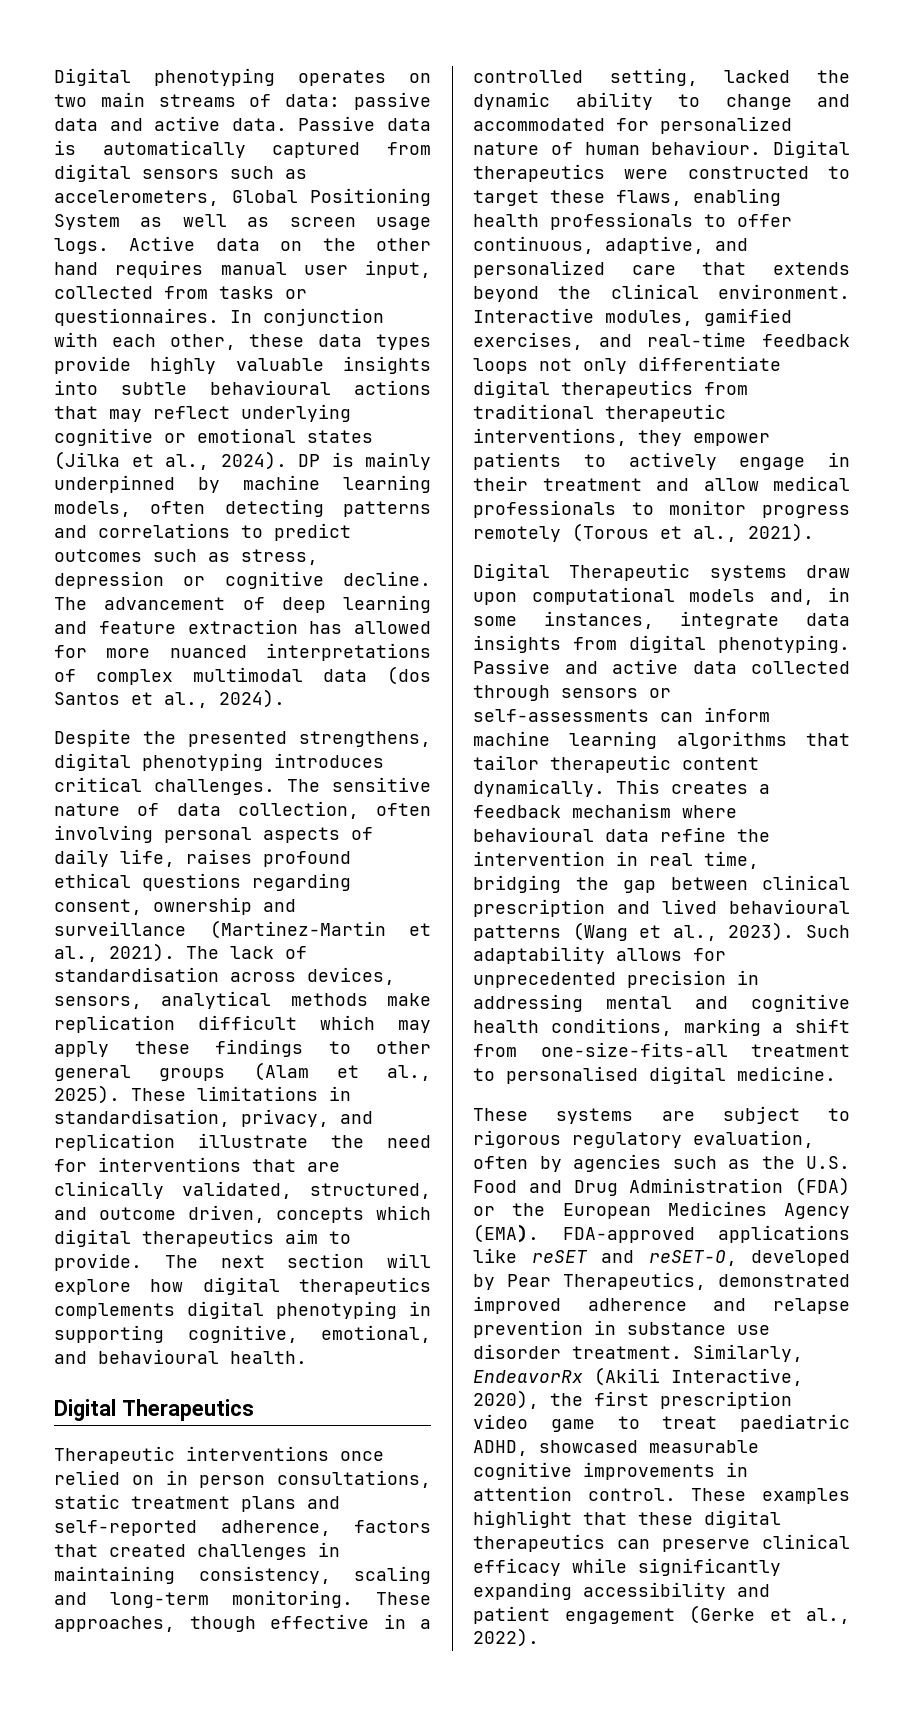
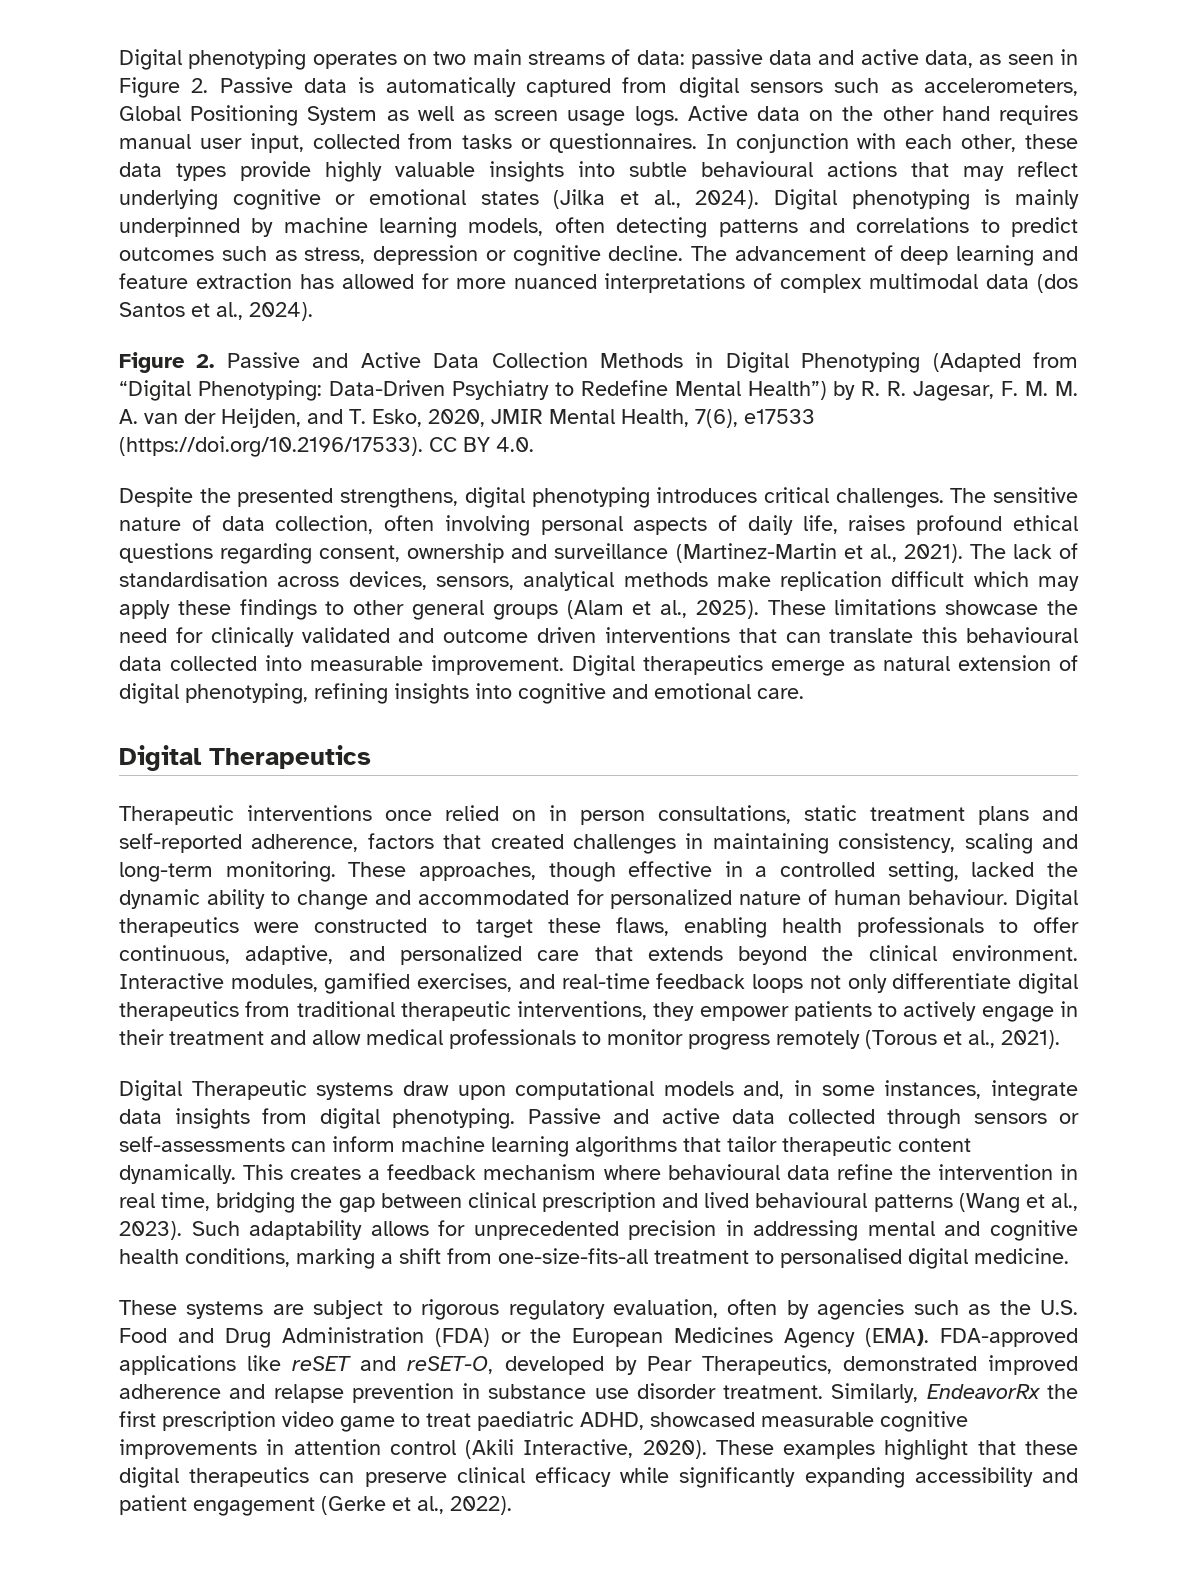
- Digital phenotyping operates on two main streams of data: passive data and active data. Passive data is automatically captured from digital sensors such as accelerometers, Global Positioning System as well as screen usage logs.
+ Digital phenotyping operates on two main streams of data: passive data and active data, as seen in Figure 2. Passive data is automatically captured from digital sensors such as accelerometers, Global Positioning System as well as screen usage logs.
- DP is mainly underpinned by machine learning models, often detecting patterns and correlations to predict outcomes such as stress, depression or cognitive decline.
+ Digital phenotyping is mainly underpinned by machine learning models, often detecting patterns and correlations to predict outcomes such as stress, depression or cognitive decline.
+ Figure 2. Passive and Active Data Collection Methods in Digital Phenotyping (Adapted from “Digital Phenotyping: Data-Driven Psychiatry to Redefine Mental Health”) by R. R. Jagesar, F. M. M. A. van der Heijden, and T. Esko, 2020, JMIR Mental Health, 7(6), e17533 (https://doi.org/10.2196/17533). CC BY 4.0.
- These limitations in standardisation, privacy, and replication illustrate the need for interventions that are clinically validated, structured, and outcome driven, concepts which digital therapeutics aim to provide. The next section will explore how digital therapeutics complements digital phenotyping in supporting cognitive, emotional, and behavioural health.
+ These limitations showcase the need for clinically validated and outcome driven interventions that can translate this behavioural data collected into measurable improvement. Digital therapeutics emerge as natural extension of digital phenotyping, refining insights into cognitive and emotional care.
- Similarly, EndeavorRx (Akili Interactive, 2020), the first prescription video game to treat paediatric ADHD, showcased measurable cognitive improvements in attention control.
+ Similarly, EndeavorRx the first prescription video game to treat paediatric ADHD, showcased measurable cognitive improvements in attention control (Akili Interactive, 2020).

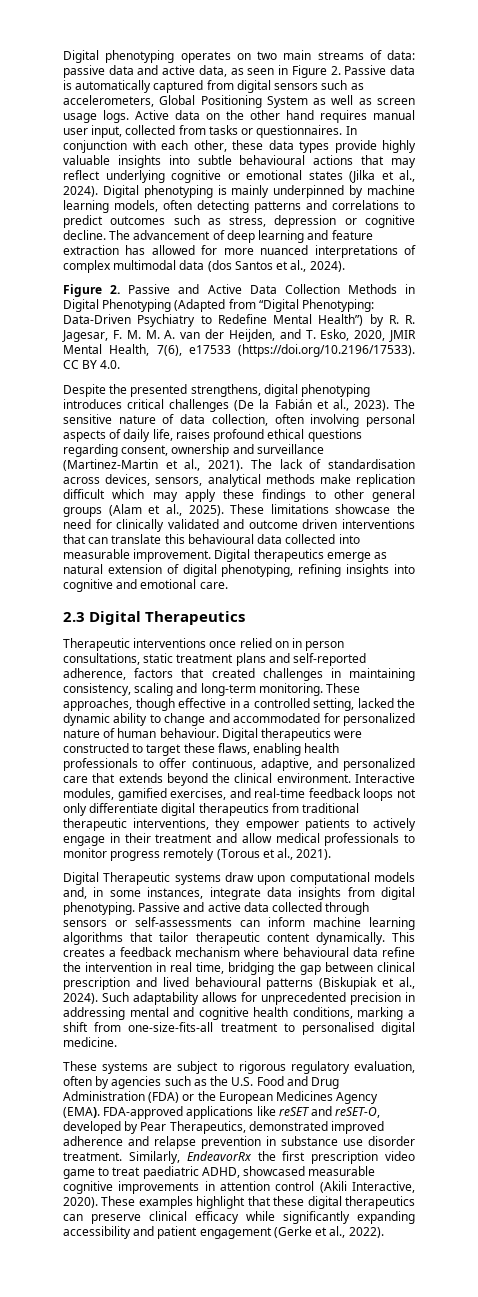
- Despite the presented strengthens, digital phenotyping introduces critical challenges.
+ Despite the presented strengthens, digital phenotyping introduces critical challenges (De la Fabián et al., 2023).
- Digital Therapeutics
+ 2.3 Digital Therapeutics
- This creates a feedback mechanism where behavioural data refine the intervention in real time, bridging the gap between clinical prescription and lived behavioural patterns (Wang et al., 2023).
+ This creates a feedback mechanism where behavioural data refine the intervention in real time, bridging the gap between clinical prescription and lived behavioural patterns (Biskupiak et al., 2024).

